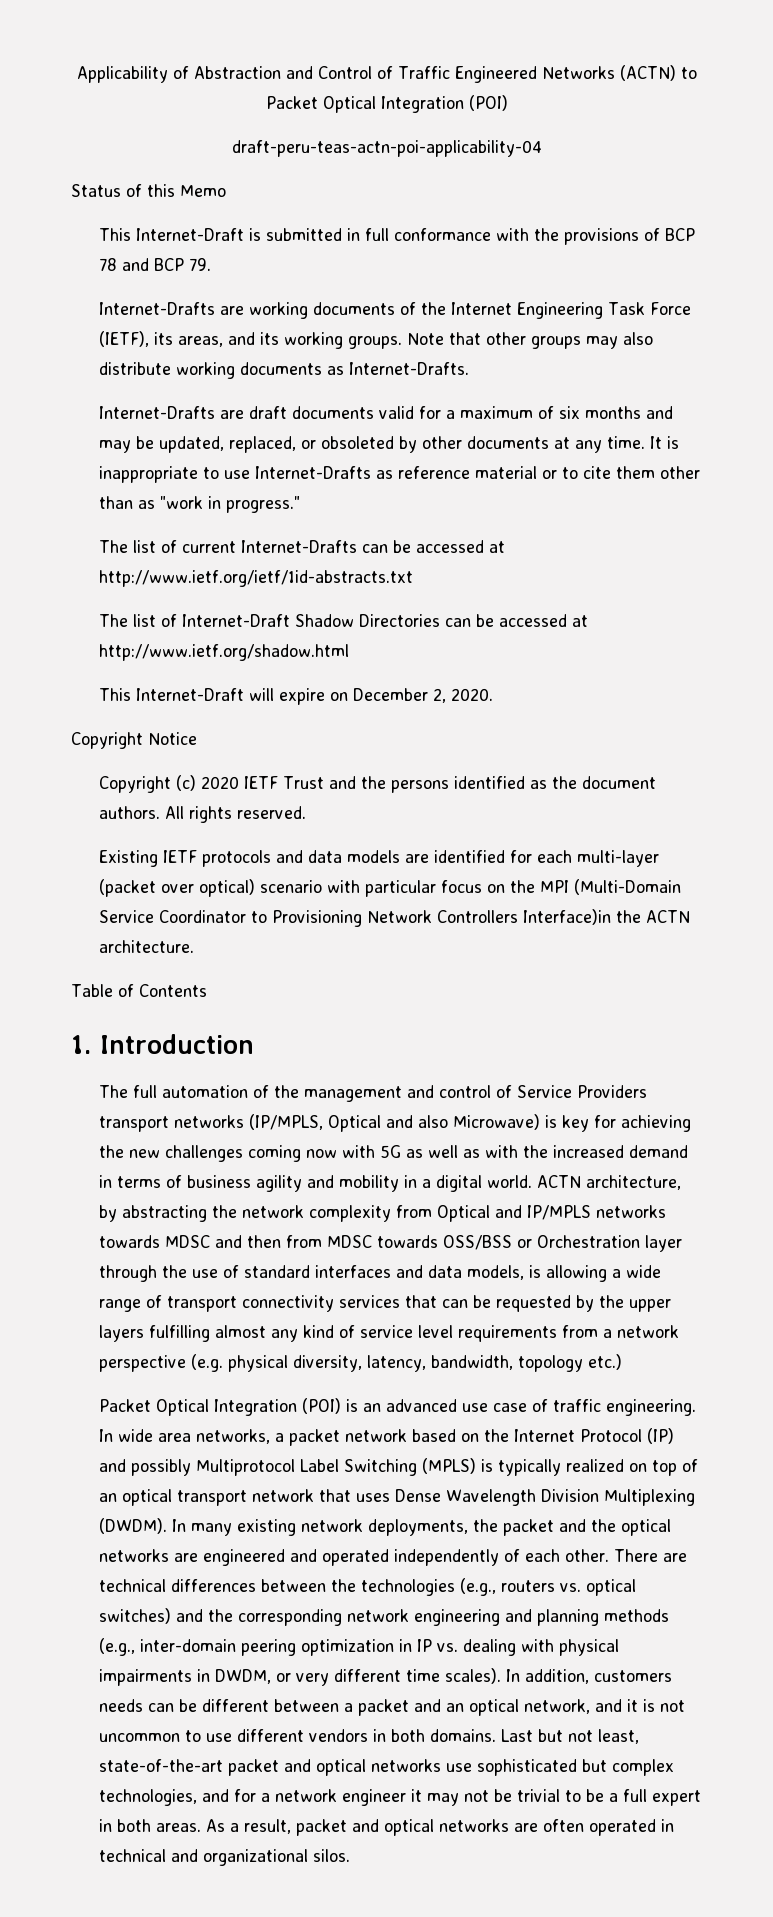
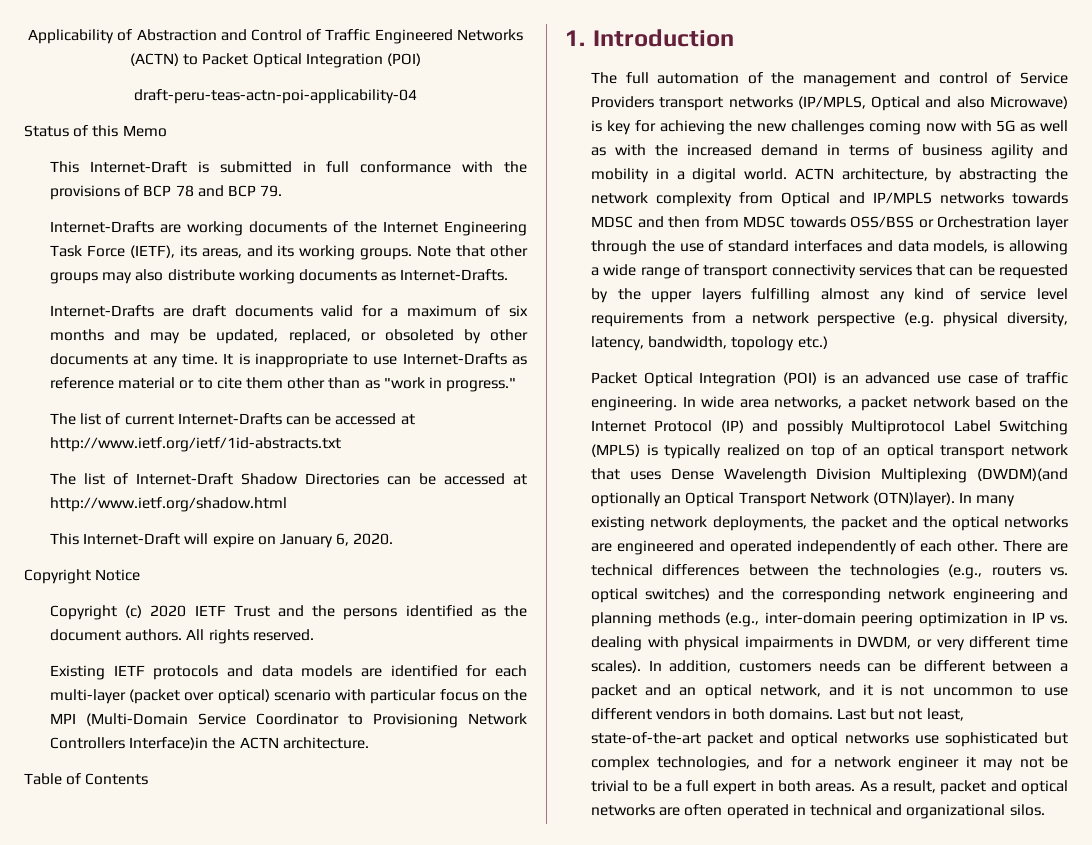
- This Internet-Draft will expire on December 2, 2020.
+ This Internet-Draft will expire on January 6, 2020.
- In wide area networks, a packet network based on the Internet Protocol (IP) and possibly Multiprotocol Label Switching (MPLS) is typically realized on top of an optical transport network that uses Dense Wavelength Division Multiplexing (DWDM).
+ In wide area networks, a packet network based on the Internet Protocol (IP) and possibly Multiprotocol Label Switching (MPLS) is typically realized on top of an optical transport network that uses Dense Wavelength Division Multiplexing (DWDM)(and optionally an Optical Transport Network (OTN)layer).

